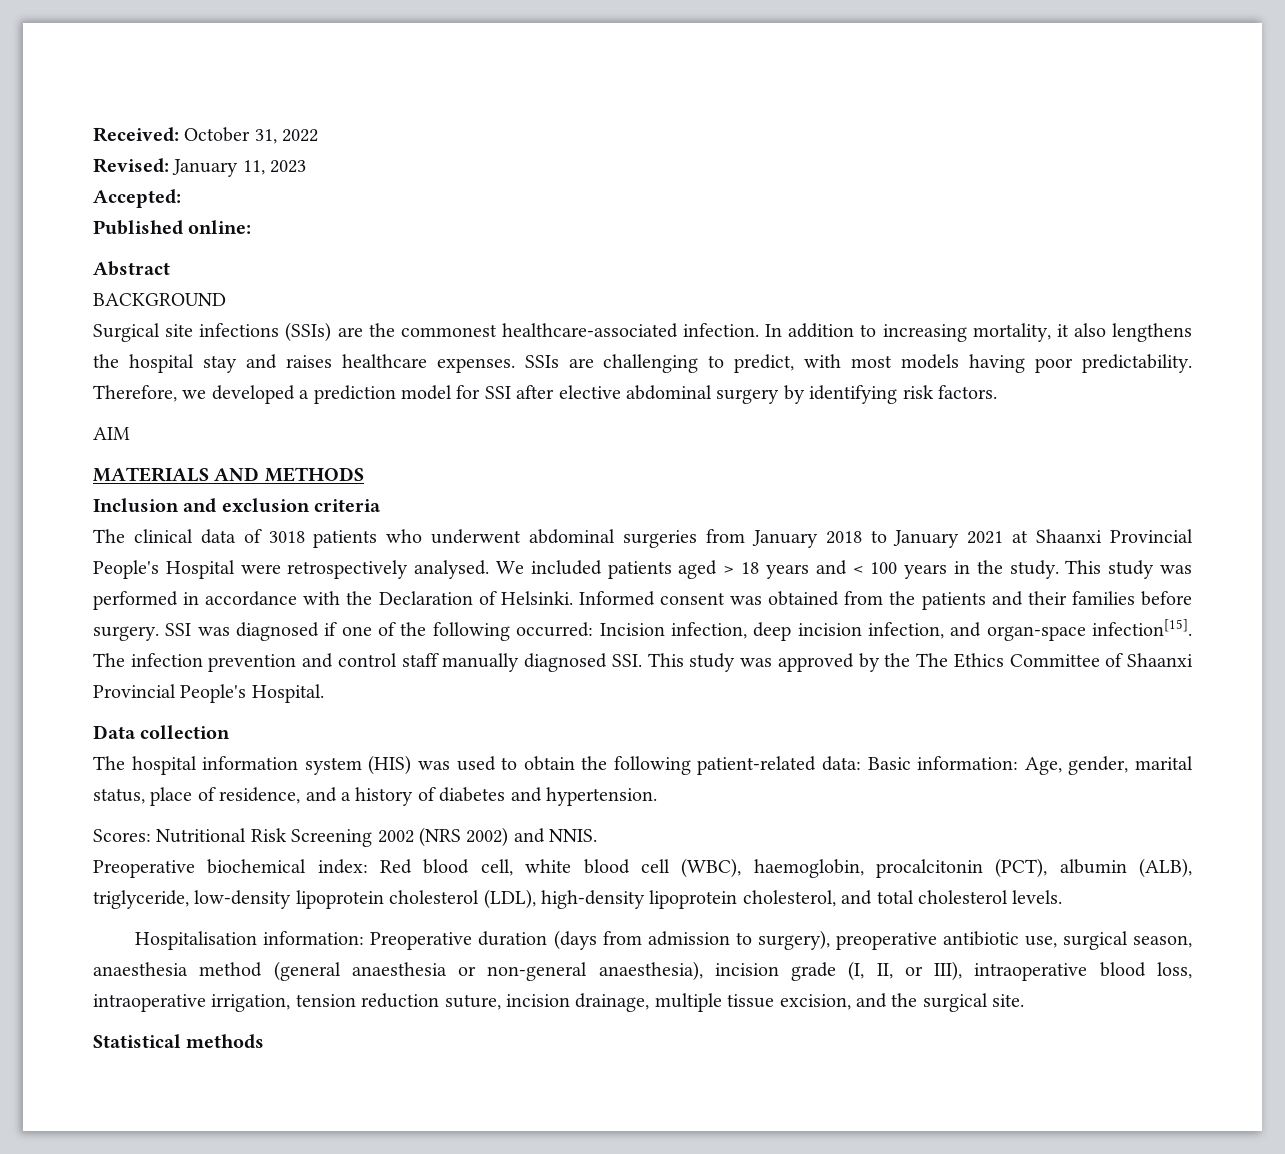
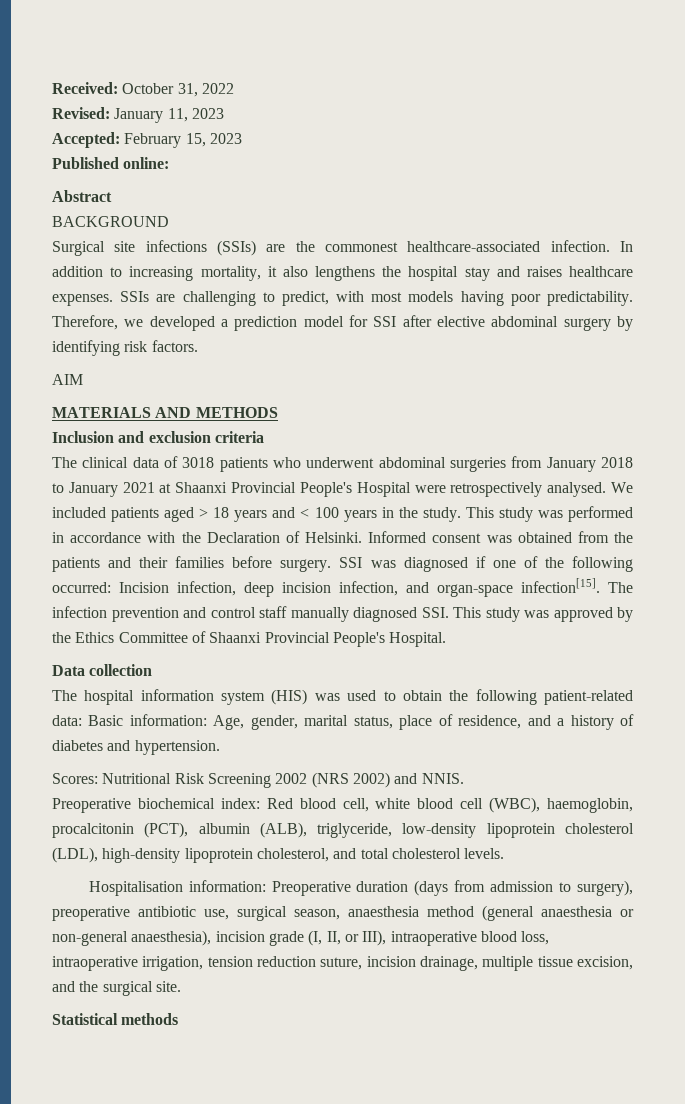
- Accepted:
+ Accepted: February 15, 2023
- The infection prevention and control staff manually diagnosed SSI. This study was approved by the The Ethics Committee of Shaanxi Provincial People's Hospital.
+ The infection prevention and control staff manually diagnosed SSI. This study was approved by the Ethics Committee of Shaanxi Provincial People's Hospital.

